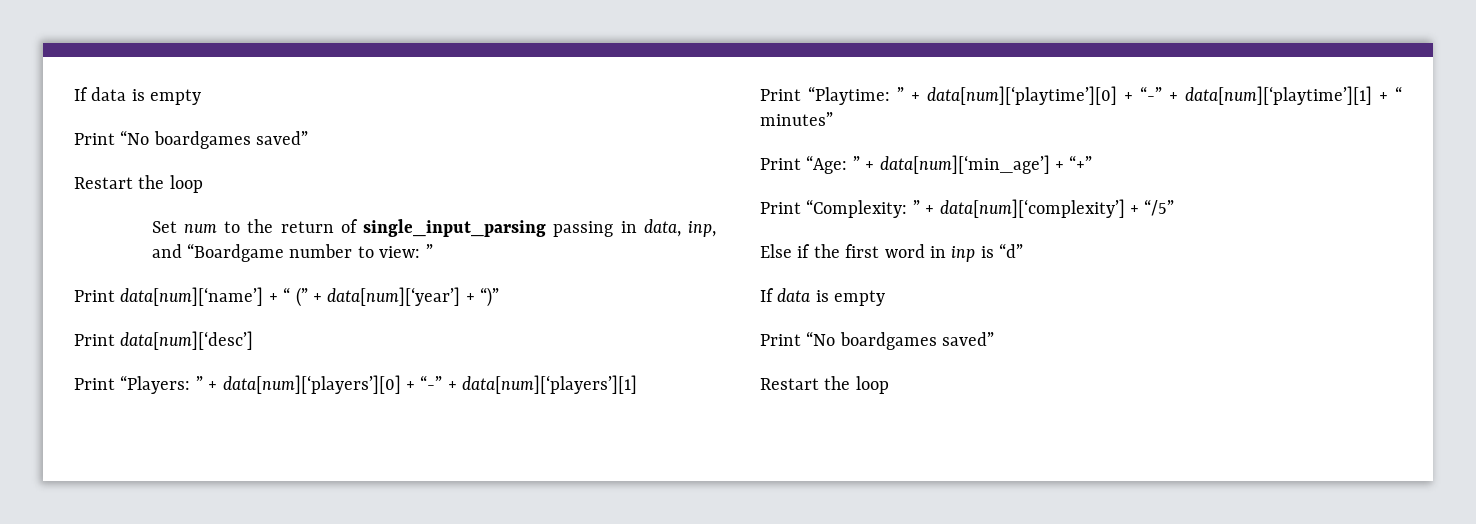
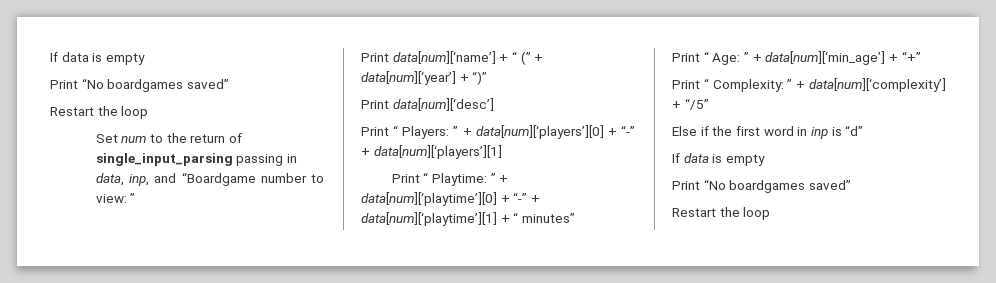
- Print “Players: ” + data[num][‘players’][0] + “-” + data[num][‘players’][1]
+ Print “ Players: ” + data[num][‘players’][0] + “-” + data[num][‘players’][1]
- Print “Playtime: ” + data[num][‘playtime’][0] + “-” + data[num][‘playtime’][1] + “ minutes”
+ Print “ Playtime: ” + data[num][‘playtime’][0] + “-” + data[num][‘playtime’][1] + “ minutes”
- Print “Age: ” + data[num][‘min_age’] + “+”
+ Print “ Age: ” + data[num][‘min_age’] + “+”
- Print “Complexity: ” + data[num][‘complexity’] + “/5”
+ Print “ Complexity: ” + data[num][‘complexity’] + “/5”

